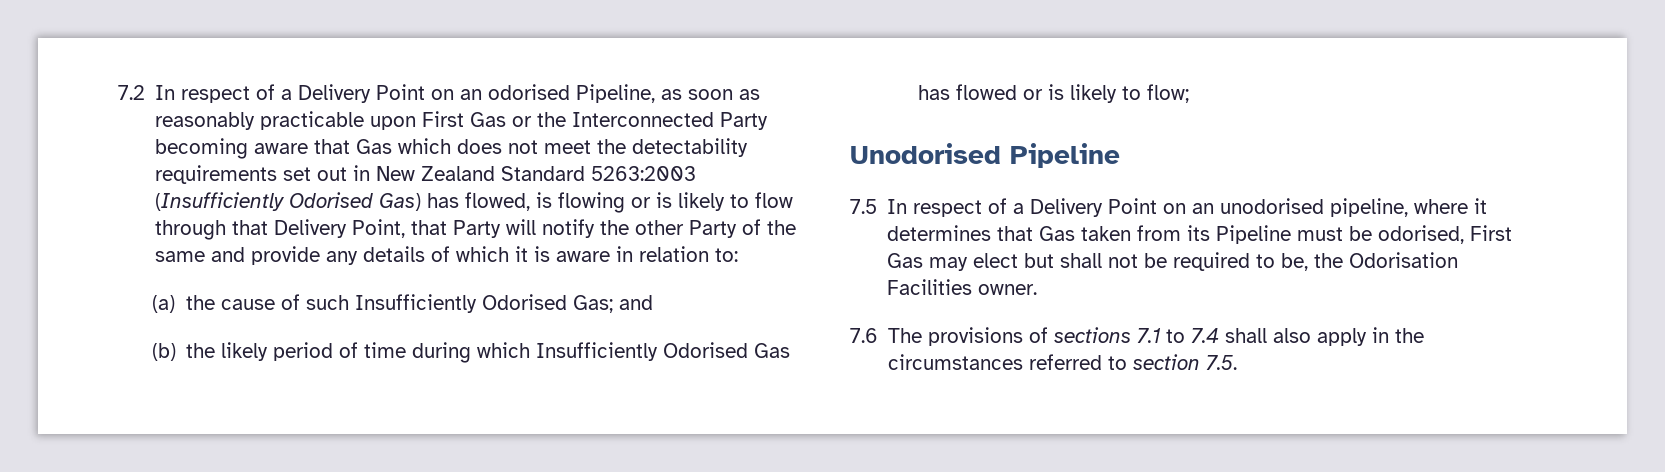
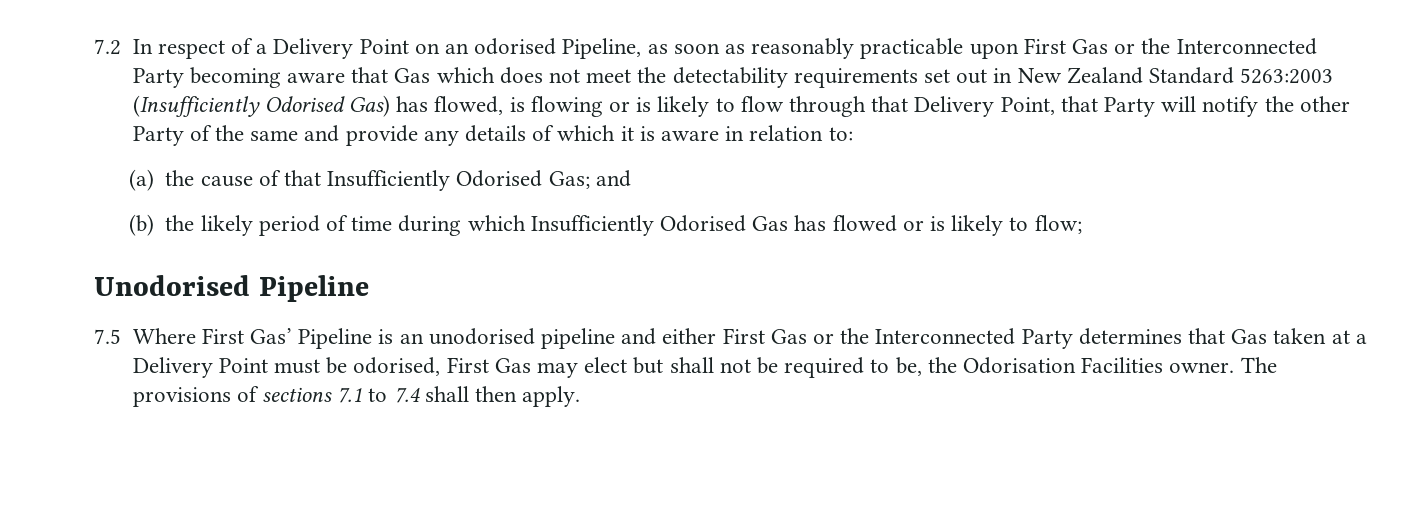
- (a) the cause of such Insufficiently Odorised Gas; and
+ (a) the cause of that Insufficiently Odorised Gas; and
- 7.5 In respect of a Delivery Point on an unodorised pipeline, where it determines that Gas taken from its Pipeline must be odorised, First Gas may elect but shall not be required to be, the Odorisation Facilities owner.
- 7.6 The provisions of sections 7.1 to 7.4 shall also apply in the circumstances referred to section 7.5.
+ 7.5 Where First Gas’ Pipeline is an unodorised pipeline and either First Gas or the Interconnected Party determines that Gas taken at a Delivery Point must be odorised, First Gas may elect but shall not be required to be, the Odorisation Facilities owner. The provisions of sections 7.1 to 7.4 shall then apply.

